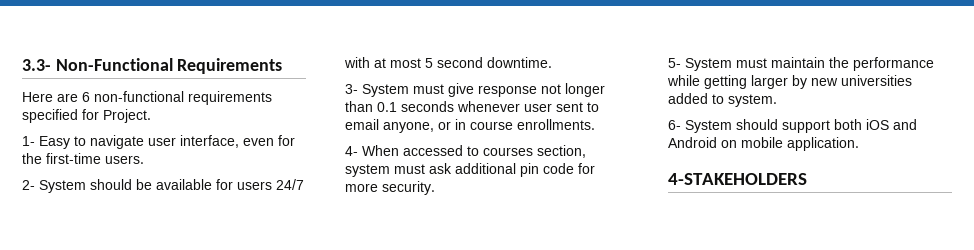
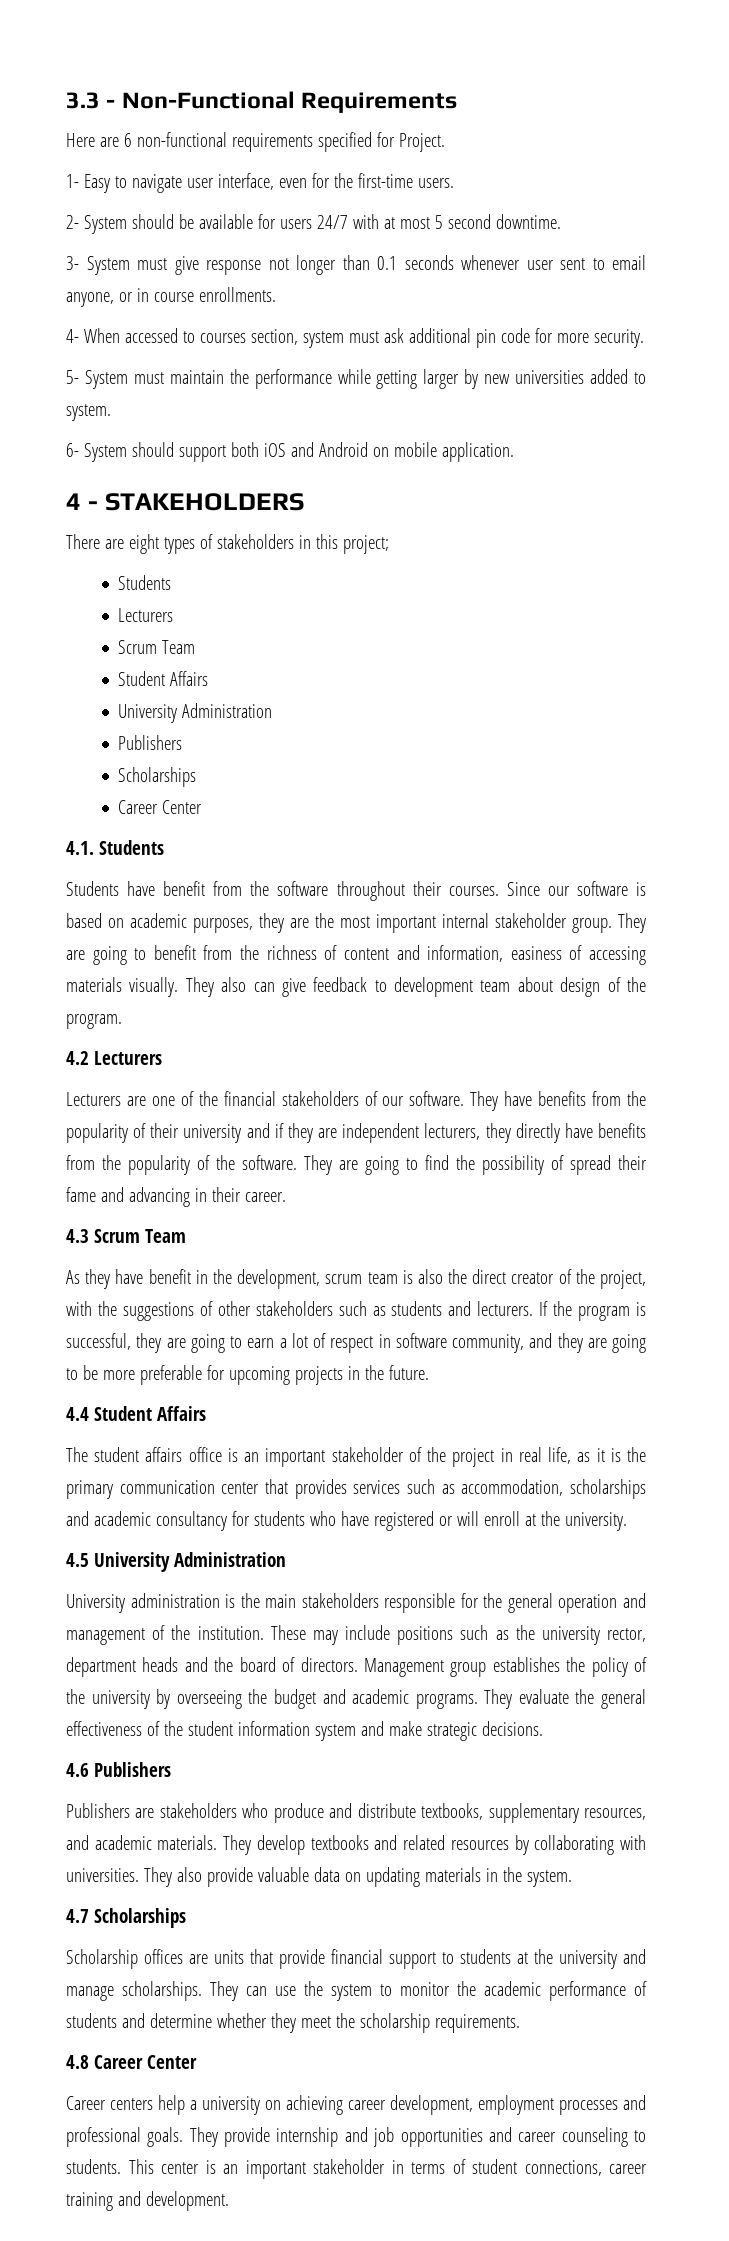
- 3.3- Non-Functional Requirements
+ 3.3 - Non-Functional Requirements
- 4-STAKEHOLDERS
+ 4 - STAKEHOLDERS
+ There are eight types of stakeholders in this project;
+ Students
+ Lecturers
+ Scrum Team
+ Student Affairs
+ University Administration
+ Publishers
+ Scholarships
+ Career Center
+ 4.1. Students
+ Students have benefit from the software throughout their courses. Since our software is based on academic purposes, they are the most important internal stakeholder group. They are going to benefit from the richness of content and information, easiness of accessing materials visually. They also can give feedback to development team about design of the program.
+ 4.2 Lecturers
+ Lecturers are one of the financial stakeholders of our software. They have benefits from the popularity of their university and if they are independent lecturers, they directly have benefits from the popularity of the software. They are going to find the possibility of spread their fame and advancing in their career.
+ 4.3 Scrum Team
+ As they have benefit in the development, scrum team is also the direct creator of the project, with the suggestions of other stakeholders such as students and lecturers. If the program is successful, they are going to earn a lot of respect in software community, and they are going to be more preferable for upcoming projects in the future.
+ 4.4 Student Affairs
+ The student affairs office is an important stakeholder of the project in real life, as it is the primary communication center that provides services such as accommodation, scholarships and academic consultancy for students who have registered or will enroll at the university.
+ 4.5 University Administration
+ University administration is the main stakeholders responsible for the general operation and management of the institution. These may include positions such as the university rector, department heads and the board of directors. Management group establishes the policy of the university by overseeing the budget and academic programs. They evaluate the general effectiveness of the student information system and make strategic decisions.
+ 4.6 Publishers
+ Publishers are stakeholders who produce and distribute textbooks, supplementary resources, and academic materials. They develop textbooks and related resources by collaborating with universities. They also provide valuable data on updating materials in the system.
+ 4.7 Scholarships
+ Scholarship offices are units that provide financial support to students at the university and manage scholarships. They can use the system to monitor the academic performance of students and determine whether they meet the scholarship requirements.
+ 4.8 Career Center
+ Career centers help a university on achieving career development, employment processes and professional goals. They provide internship and job opportunities and career counseling to students. This center is an important stakeholder in terms of student connections, career training and development.

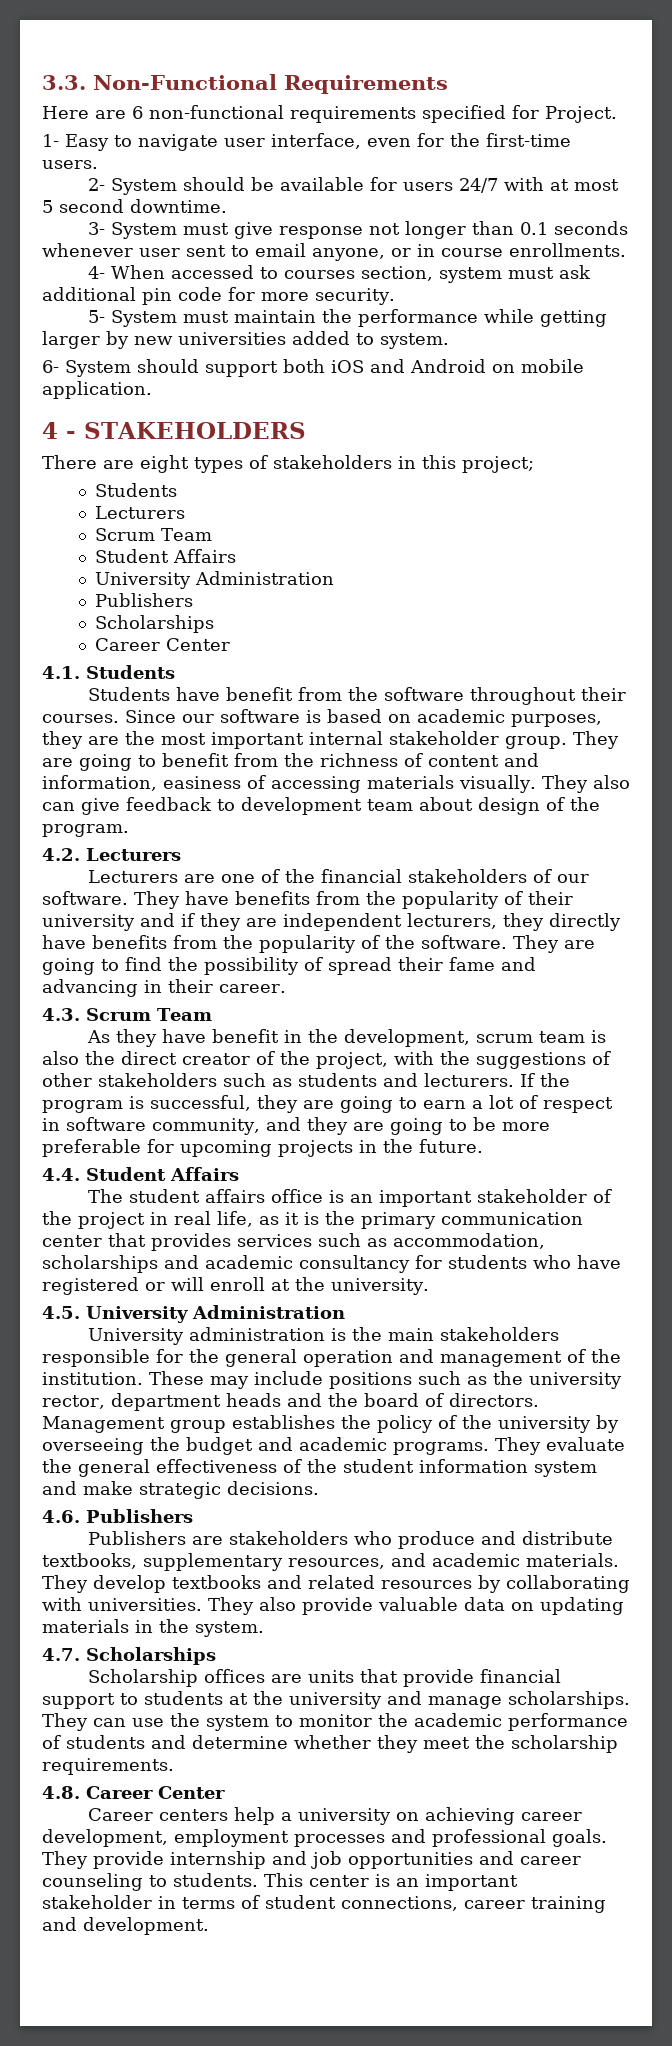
- 3.3 - Non-Functional Requirements
+ 3.3. Non-Functional Requirements
- 4.2 Lecturers
+ 4.2. Lecturers
- 4.3 Scrum Team
+ 4.3. Scrum Team
- 4.4 Student Affairs
+ 4.4. Student Affairs
- 4.5 University Administration
+ 4.5. University Administration
- 4.6 Publishers
+ 4.6. Publishers
- 4.7 Scholarships
+ 4.7. Scholarships
- 4.8 Career Center
+ 4.8. Career Center

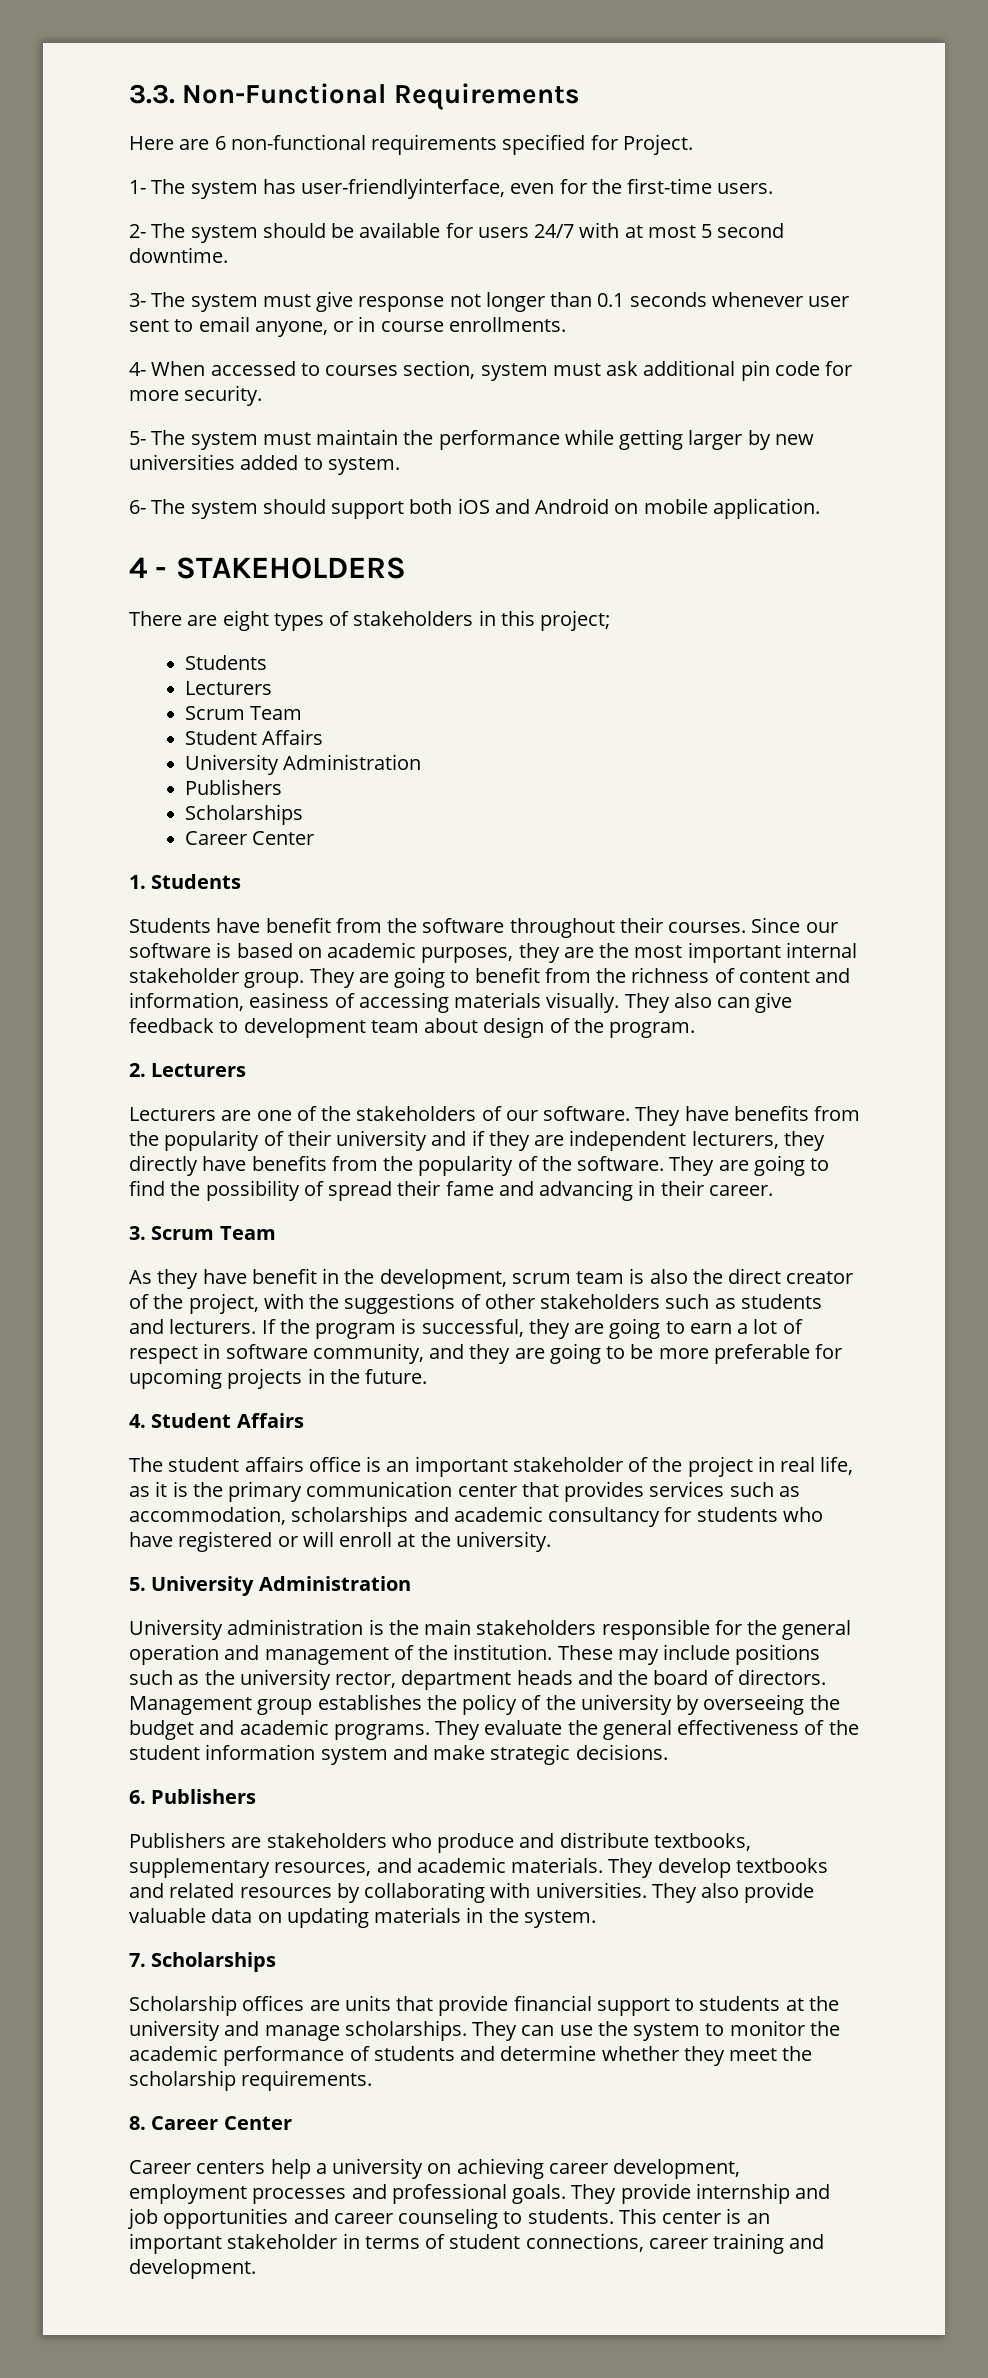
- 1- Easy to navigate user interface, even for the first-time users.
+ 1- The system has user-friendlyinterface, even for the first-time users.
- 2- System should be available for users 24/7 with at most 5 second downtime.
+ 2- The system should be available for users 24/7 with at most 5 second downtime.
- 3- System must give response not longer than 0.1 seconds whenever user sent to email anyone, or in course enrollments.
+ 3- The system must give response not longer than 0.1 seconds whenever user sent to email anyone, or in course enrollments.
- 5- System must maintain the performance while getting larger by new universities added to system.
+ 5- The system must maintain the performance while getting larger by new universities added to system.
- 6- System should support both iOS and Android on mobile application.
+ 6- The system should support both iOS and Android on mobile application.
- 4.1. Students
+ 1. Students
- 4.2. Lecturers
+ 2. Lecturers
- Lecturers are one of the financial stakeholders of our software.
+ Lecturers are one of the stakeholders of our software.
- 4.3. Scrum Team
+ 3. Scrum Team
- 4.4. Student Affairs
+ 4. Student Affairs
- 4.5. University Administration
+ 5. University Administration
- 4.6. Publishers
+ 6. Publishers
- 4.7. Scholarships
+ 7. Scholarships
- 4.8. Career Center
+ 8. Career Center

